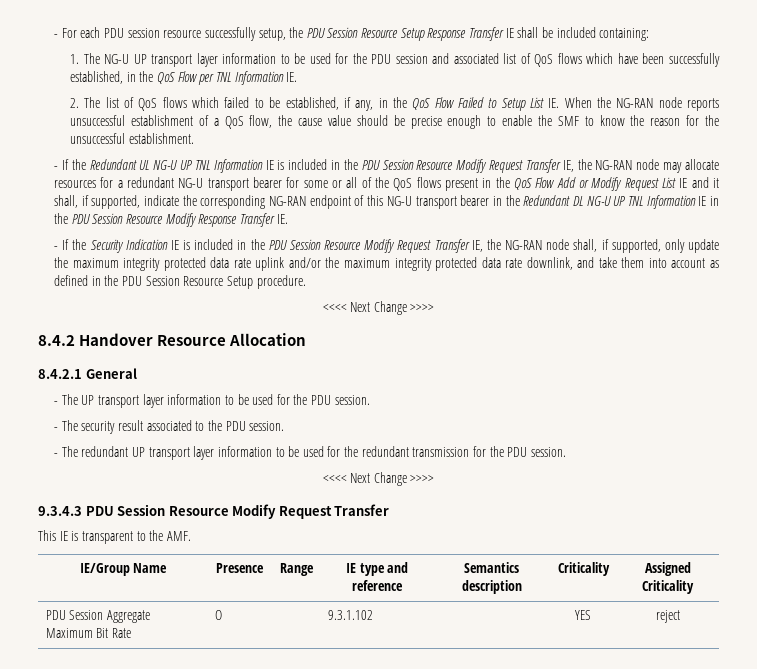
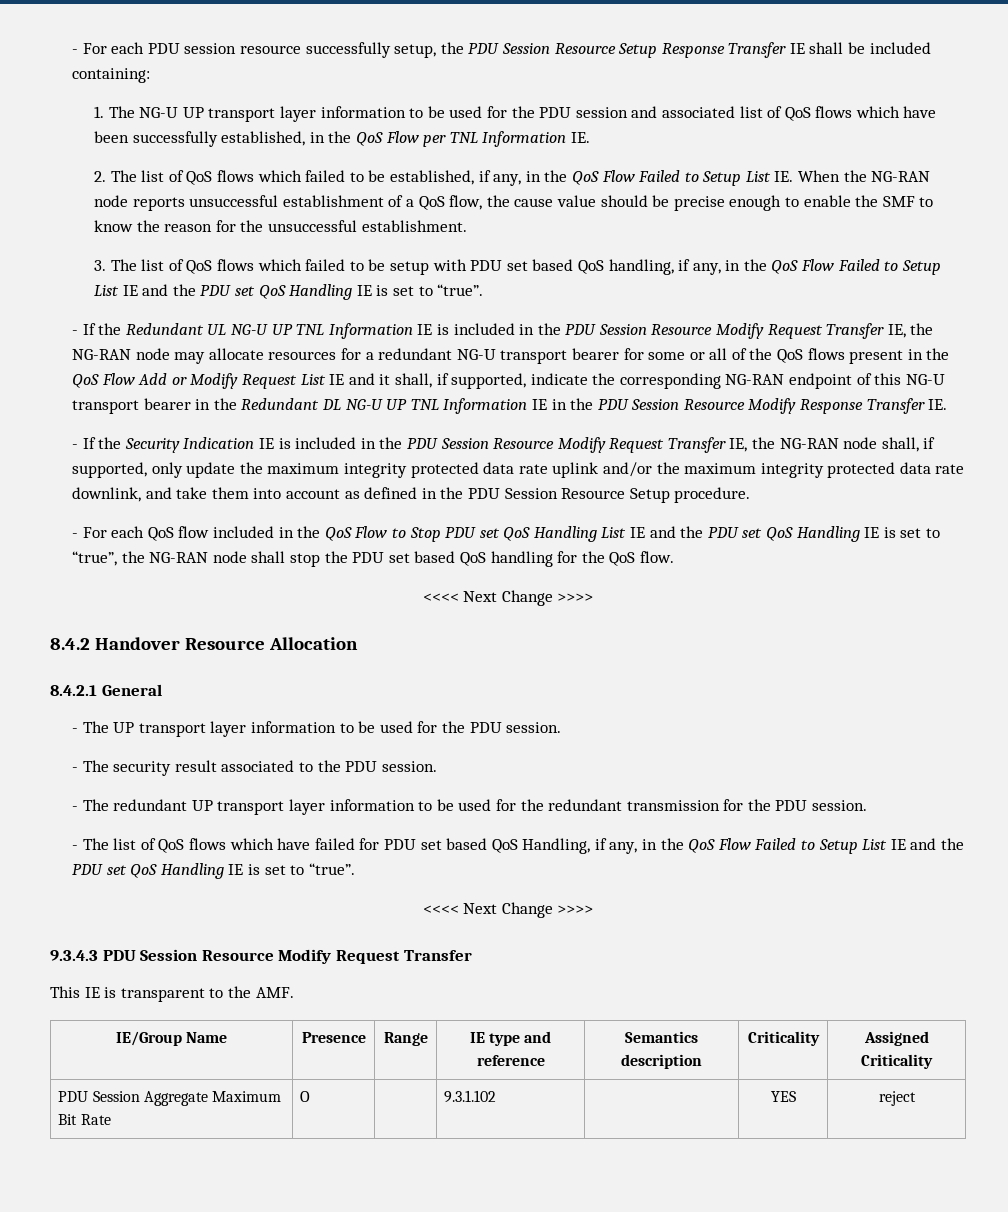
+ 3. The list of QoS flows which failed to be setup with PDU set based QoS handling, if any, in the QoS Flow Failed to Setup List IE and the PDU set QoS Handling IE is set to “true”.
+ - For each QoS flow included in the QoS Flow to Stop PDU set QoS Handling List IE and the PDU set QoS Handling IE is set to “true”, the NG-RAN node shall stop the PDU set based QoS handling for the QoS flow.
+ - The list of QoS flows which have failed for PDU set based QoS Handling, if any, in the QoS Flow Failed to Setup List IE and the PDU set QoS Handling IE is set to “true”.

